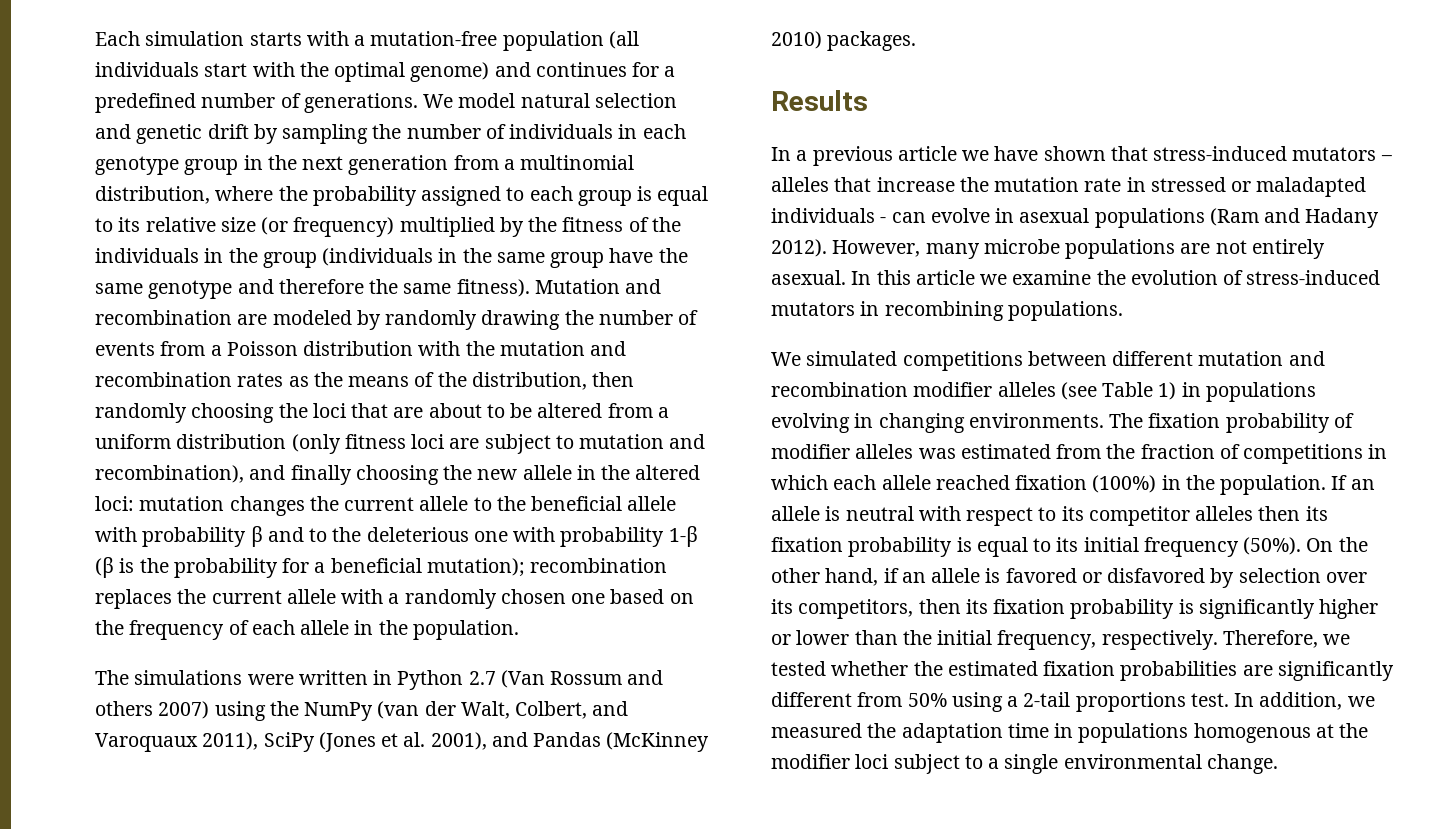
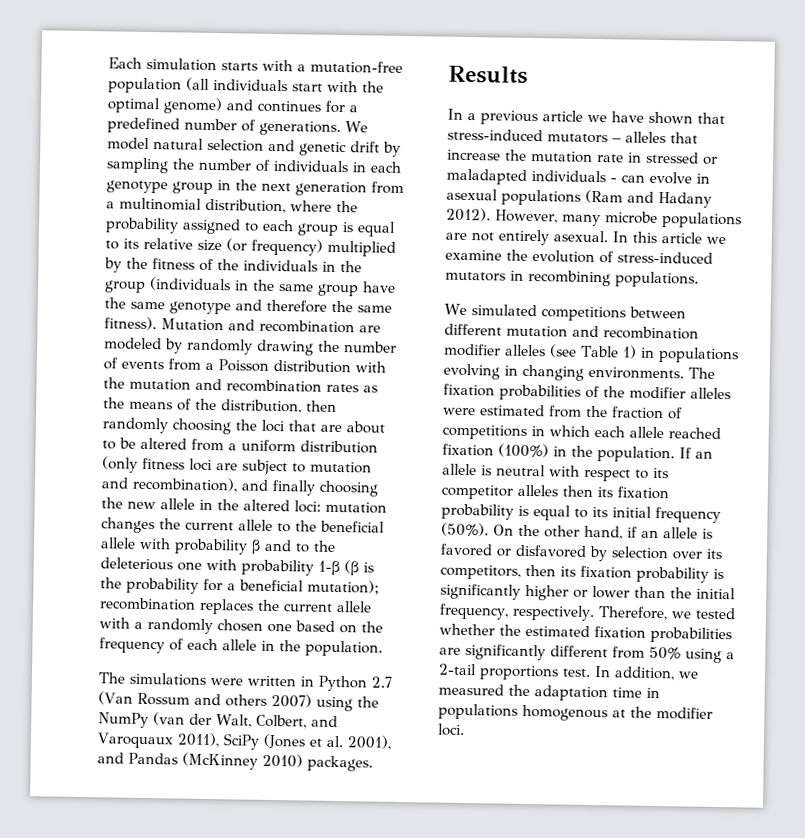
- The fixation probability of modifier alleles was estimated from the fraction of competitions in which each allele reached fixation (100%) in the population.
+ The fixation probabilities of the modifier alleles were estimated from the fraction of competitions in which each allele reached fixation (100%) in the population.
- In addition, we measured the adaptation time in populations homogenous at the modifier loci subject to a single environmental change.
+ In addition, we measured the adaptation time in populations homogenous at the modifier loci.

